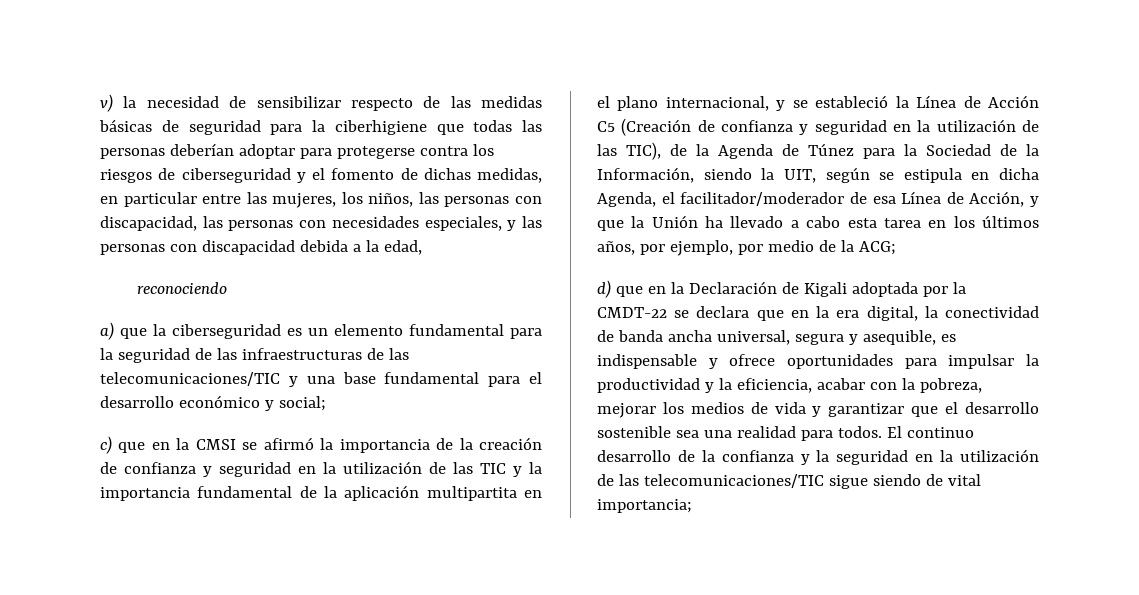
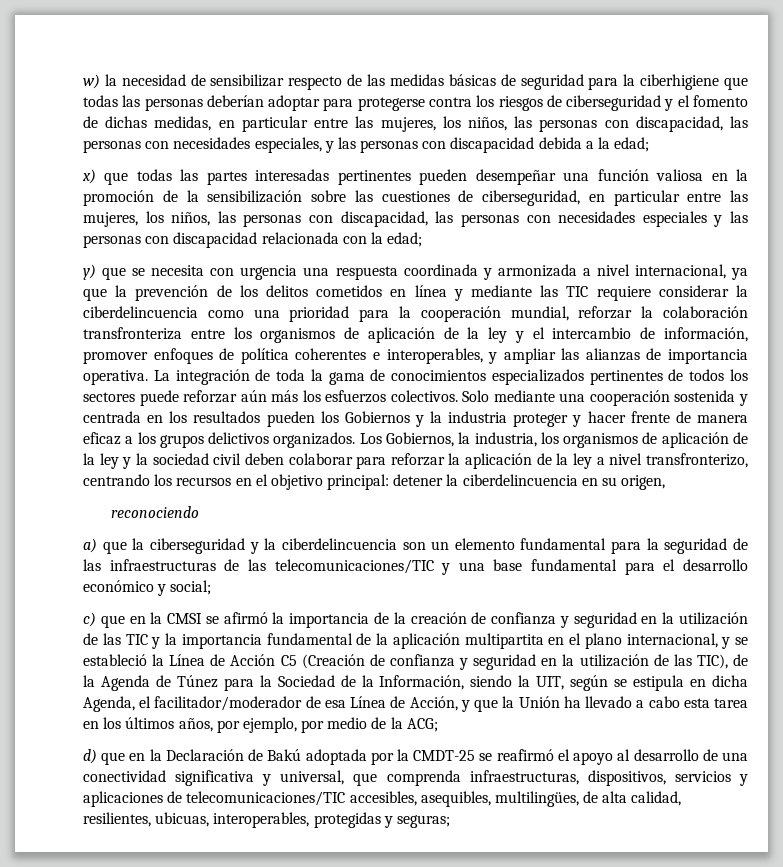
- v) la necesidad de sensibilizar respecto de las medidas básicas de seguridad para la ciberhigiene que todas las personas deberían adoptar para protegerse contra los riesgos de ciberseguridad y el fomento de dichas medidas, en particular entre las mujeres, los niños, las personas con discapacidad, las personas con necesidades especiales, y las personas con discapacidad debida a la edad,
+ w) la necesidad de sensibilizar respecto de las medidas básicas de seguridad para la ciberhigiene que todas las personas deberían adoptar para protegerse contra los riesgos de ciberseguridad y el fomento de dichas medidas, en particular entre las mujeres, los niños, las personas con discapacidad, las personas con necesidades especiales, y las personas con discapacidad debida a la edad;
+ x) que todas las partes interesadas pertinentes pueden desempeñar una función valiosa en la promoción de la sensibilización sobre las cuestiones de ciberseguridad, en particular entre las mujeres, los niños, las personas con discapacidad, las personas con necesidades especiales y las personas con discapacidad relacionada con la edad;
+ y) que se necesita con urgencia una respuesta coordinada y armonizada a nivel internacional, ya que la prevención de los delitos cometidos en línea y mediante las TIC requiere considerar la ciberdelincuencia como una prioridad para la cooperación mundial, reforzar la colaboración transfronteriza entre los organismos de aplicación de la ley y el intercambio de información, promover enfoques de política coherentes e interoperables, y ampliar las alianzas de importancia operativa. La integración de toda la gama de conocimientos especializados pertinentes de todos los sectores puede reforzar aún más los esfuerzos colectivos. Solo mediante una cooperación sostenida y centrada en los resultados pueden los Gobiernos y la industria proteger y hacer frente de manera eficaz a los grupos delictivos organizados. Los Gobiernos, la industria, los organismos de aplicación de la ley y la sociedad civil deben colaborar para reforzar la aplicación de la ley a nivel transfronterizo, centrando los recursos en el objetivo principal: detener la ciberdelincuencia en su origen,
- a) que la ciberseguridad es un elemento fundamental para la seguridad de las infraestructuras de las telecomunicaciones/TIC y una base fundamental para el desarrollo económico y social;
+ a) que la ciberseguridad y la ciberdelincuencia son un elemento fundamental para la seguridad de las infraestructuras de las telecomunicaciones/TIC y una base fundamental para el desarrollo económico y social;
- d) que en la Declaración de Kigali adoptada por la CMDT-22 se declara que en la era digital, la conectividad de banda ancha universal, segura y asequible, es indispensable y ofrece oportunidades para impulsar la productividad y la eficiencia, acabar con la pobreza, mejorar los medios de vida y garantizar que el desarrollo sostenible sea una realidad para todos. El continuo desarrollo de la confianza y la seguridad en la utilización de las telecomunicaciones/TIC sigue siendo de vital importancia;
+ d) que en la Declaración de Bakú adoptada por la CMDT-25 se reafirmó el apoyo al desarrollo de una conectividad significativa y universal, que comprenda infraestructuras, dispositivos, servicios y aplicaciones de telecomunicaciones/TIC accesibles, asequibles, multilingües, de alta calidad, resilientes, ubicuas, interoperables, protegidas y seguras;

